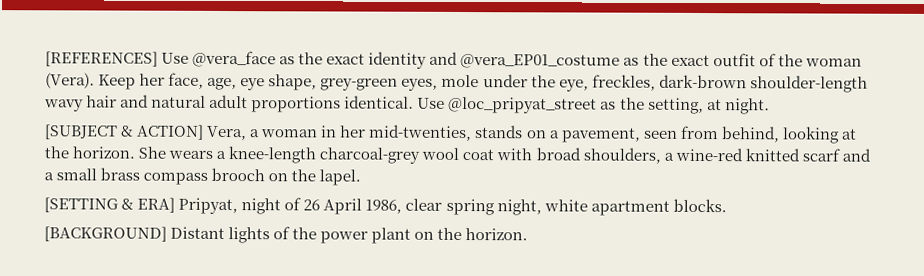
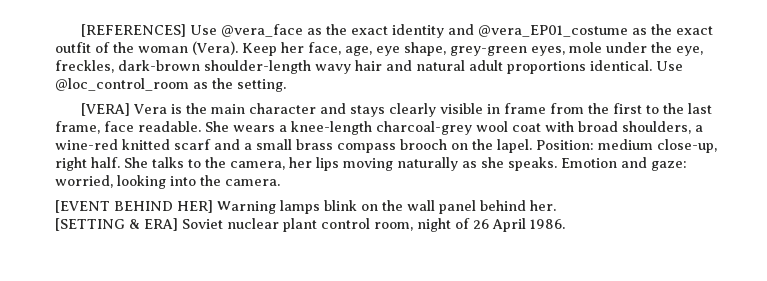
- Use @loc_pripyat_street as the setting, at night.
- [SUBJECT & ACTION] Vera, a woman in her mid-twenties, stands on a pavement, seen from behind, looking at the horizon.
+ Use @loc_control_room as the setting.
+ [VERA] Vera is the main character and stays clearly visible in frame from the first to the last frame, face readable.
- She wears a knee-length charcoal-grey wool coat with broad shoulders, a wine-red knitted scarf and a small brass compass brooch on the lapel.
- [SETTING & ERA] Pripyat, night of 26 April 1986, clear spring night, white apartment blocks.
- [BACKGROUND] Distant lights of the power plant on the horizon.
+ She wears a knee-length charcoal-grey wool coat with broad shoulders, a wine-red knitted scarf and a small brass compass brooch on the lapel. Position: medium close-up, right half. She talks to the camera, her lips moving naturally as she speaks. Emotion and gaze: worried, looking into the camera.
+ [EVENT BEHIND HER] Warning lamps blink on the wall panel behind her.
+ [SETTING & ERA] Soviet nuclear plant control room, night of 26 April 1986.

